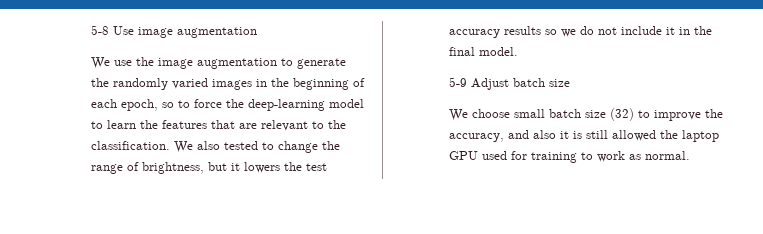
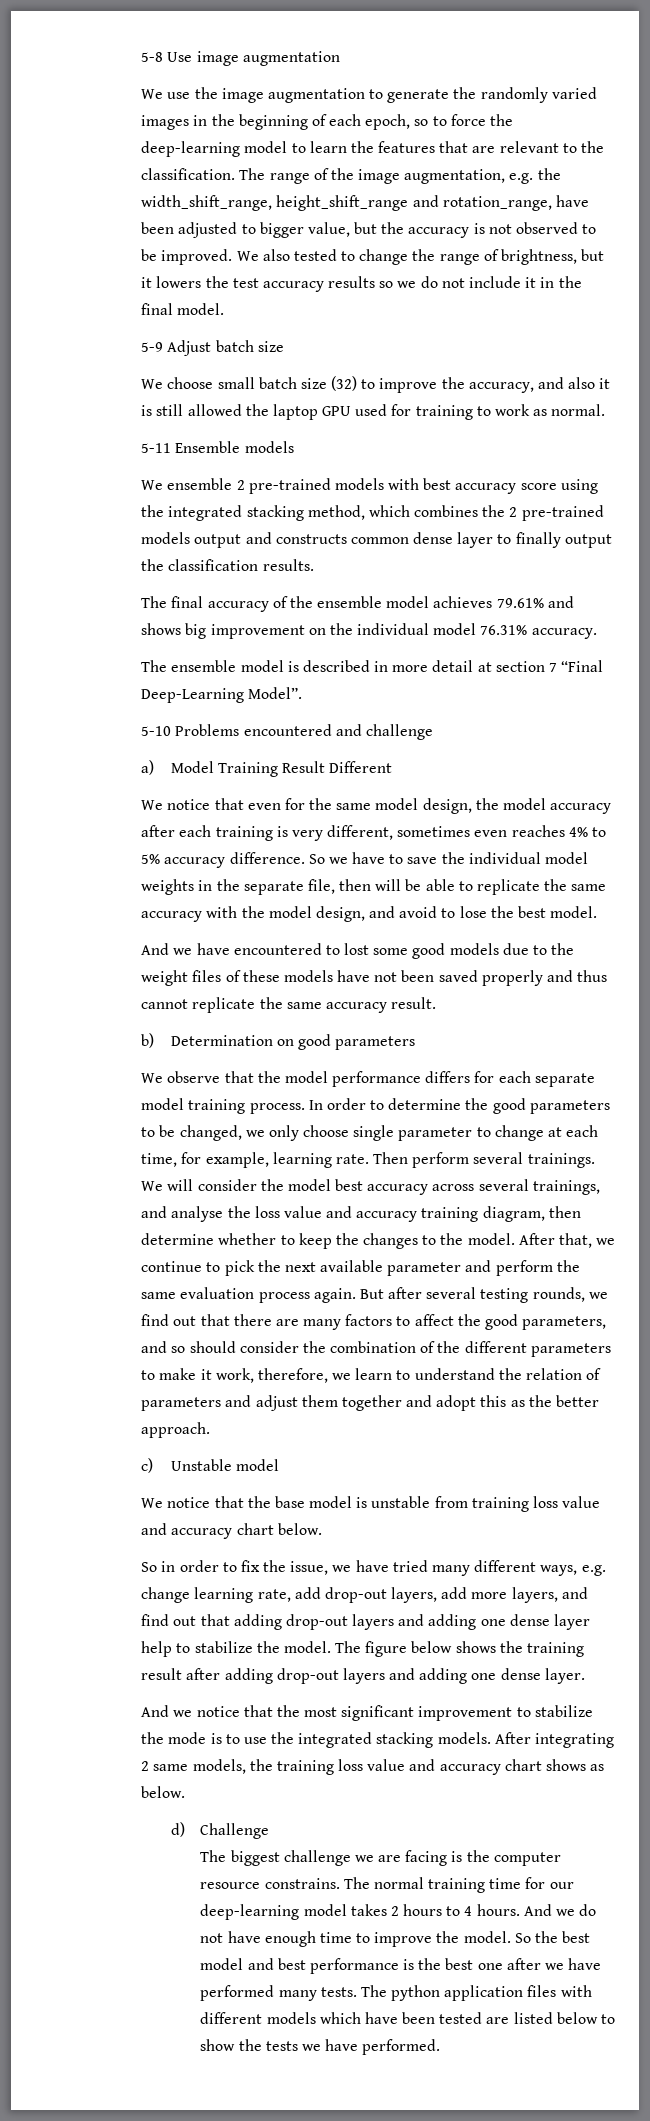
+ The range of the image augmentation, e.g. the width_shift_range, height_shift_range and rotation_range, have been adjusted to bigger value, but the accuracy is not observed to be improved.
+ 5-11 Ensemble models
+ We ensemble 2 pre-trained models with best accuracy score using the integrated stacking method, which combines the 2 pre-trained models output and constructs common dense layer to finally output the classification results.
+ The final accuracy of the ensemble model achieves 79.61% and shows big improvement on the individual model 76.31% accuracy.
+ The ensemble model is described in more detail at section 7 “Final Deep-Learning Model”.
+ 5-10 Problems encountered and challenge
+ a) Model Training Result Different
+ We notice that even for the same model design, the model accuracy after each training is very different, sometimes even reaches 4% to 5% accuracy difference. So we have to save the individual model weights in the separate file, then will be able to replicate the same accuracy with the model design, and avoid to lose the best model.
+ And we have encountered to lost some good models due to the weight files of these models have not been saved properly and thus cannot replicate the same accuracy result.
+ b) Determination on good parameters
+ We observe that the model performance differs for each separate model training process. In order to determine the good parameters to be changed, we only choose single parameter to change at each time, for example, learning rate. Then perform several trainings. We will consider the model best accuracy across several trainings, and analyse the loss value and accuracy training diagram, then determine whether to keep the changes to the model. After that, we continue to pick the next available parameter and perform the same evaluation process again. But after several testing rounds, we find out that there are many factors to affect the good parameters, and so should consider the combination of the different parameters to make it work, therefore, we learn to understand the relation of parameters and adjust them together and adopt this as the better approach.
+ c) Unstable model
+ We notice that the base model is unstable from training loss value and accuracy chart below.
+ So in order to fix the issue, we have tried many different ways, e.g. change learning rate, add drop-out layers, add more layers, and find out that adding drop-out layers and adding one dense layer help to stabilize the model. The figure below shows the training result after adding drop-out layers and adding one dense layer.
+ And we notice that the most significant improvement to stabilize the mode is to use the integrated stacking models. After integrating 2 same models, the training loss value and accuracy chart shows as below.
+ d) Challenge
+ The biggest challenge we are facing is the computer resource constrains. The normal training time for our deep-learning model takes 2 hours to 4 hours. And we do not have enough time to improve the model. So the best model and best performance is the best one after we have performed many tests. The python application files with different models which have been tested are listed below to show the tests we have performed.

